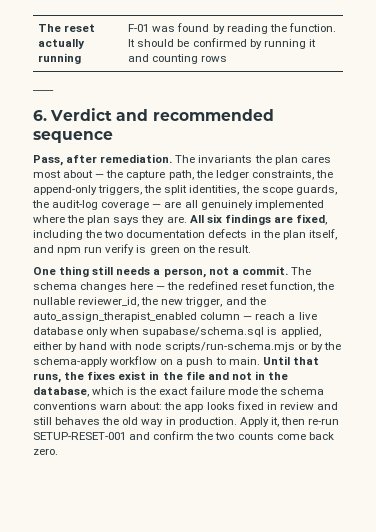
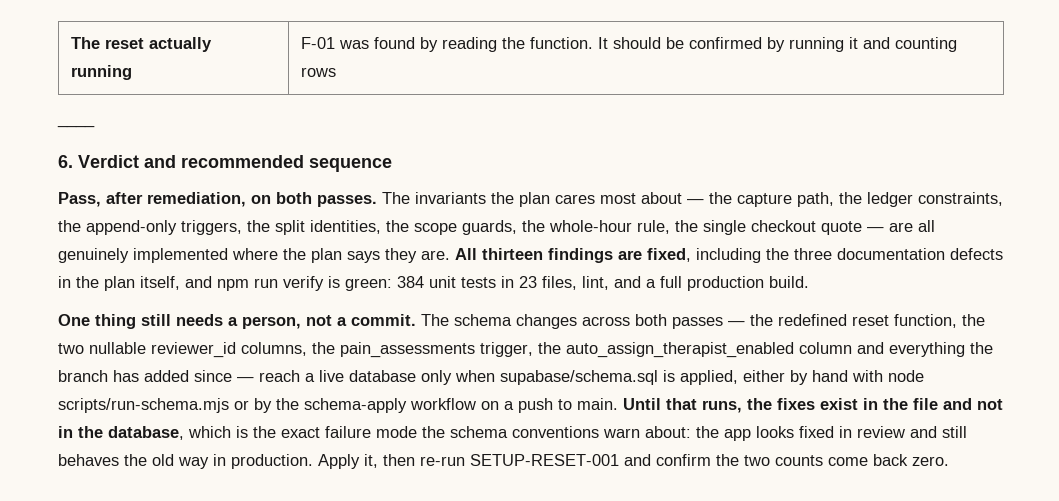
- Pass, after remediation.
+ Pass, after remediation, on both passes.
- The invariants the plan cares most about — the capture path, the ledger constraints, the append-only triggers, the split identities, the scope guards, the audit-log coverage — are all genuinely implemented where the plan says they are.
+ The invariants the plan cares most about — the capture path, the ledger constraints, the append-only triggers, the split identities, the scope guards, the whole-hour rule, the single checkout quote — are all genuinely implemented where the plan says they are.
- All six findings are fixed, including the two documentation defects in the plan itself, and npm run verify is green on the result.
+ All thirteen findings are fixed, including the three documentation defects in the plan itself, and npm run verify is green: 384 unit tests in 23 files, lint, and a full production build.
- The schema changes here — the redefined reset function, the nullable reviewer_id, the new trigger, and the auto_assign_therapist_enabled column — reach a live database only when supabase/schema.sql is applied, either by hand with node scripts/run-schema.mjs or by the schema-apply workflow on a push to main.
+ The schema changes across both passes — the redefined reset function, the two nullable reviewer_id columns, the pain_assessments trigger, the auto_assign_therapist_enabled column and everything the branch has added since — reach a live database only when supabase/schema.sql is applied, either by hand with node scripts/run-schema.mjs or by the schema-apply workflow on a push to main.

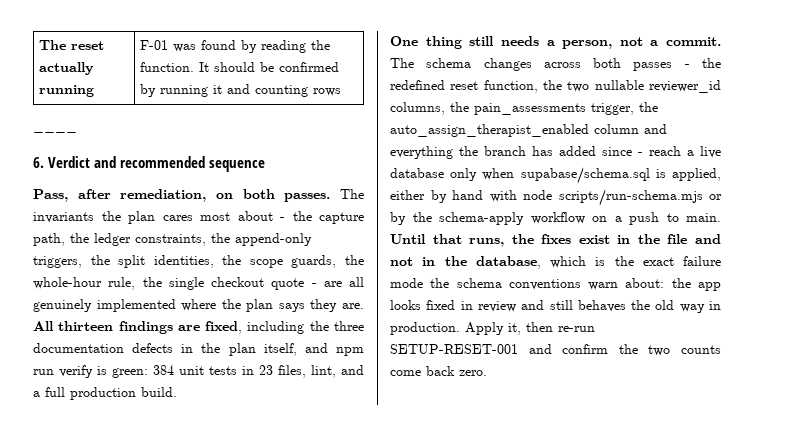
- The invariants the plan cares most about — the capture path, the ledger constraints, the append-only triggers, the split identities, the scope guards, the whole-hour rule, the single checkout quote — are all genuinely implemented where the plan says they are.
+ The invariants the plan cares most about - the capture path, the ledger constraints, the append-only triggers, the split identities, the scope guards, the whole-hour rule, the single checkout quote - are all genuinely implemented where the plan says they are.
- The schema changes across both passes — the redefined reset function, the two nullable reviewer_id columns, the pain_assessments trigger, the auto_assign_therapist_enabled column and everything the branch has added since — reach a live database only when supabase/schema.sql is applied, either by hand with node scripts/run-schema.mjs or by the schema-apply workflow on a push to main.
+ The schema changes across both passes - the redefined reset function, the two nullable reviewer_id columns, the pain_assessments trigger, the auto_assign_therapist_enabled column and everything the branch has added since - reach a live database only when supabase/schema.sql is applied, either by hand with node scripts/run-schema.mjs or by the schema-apply workflow on a push to main.

